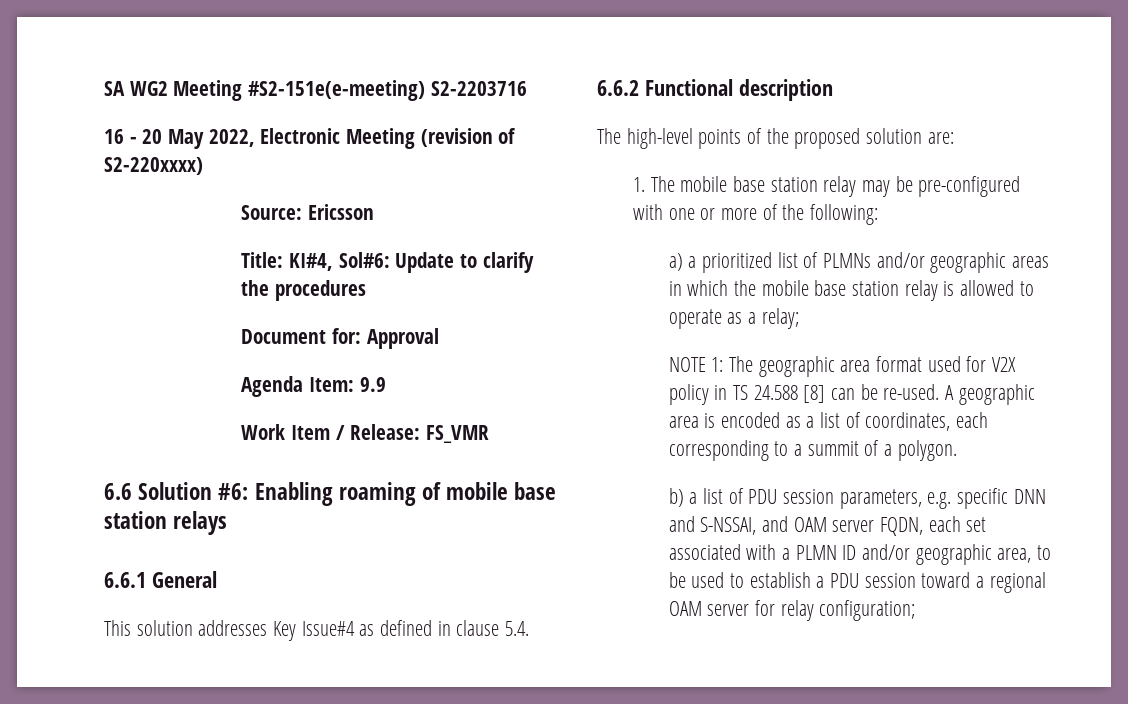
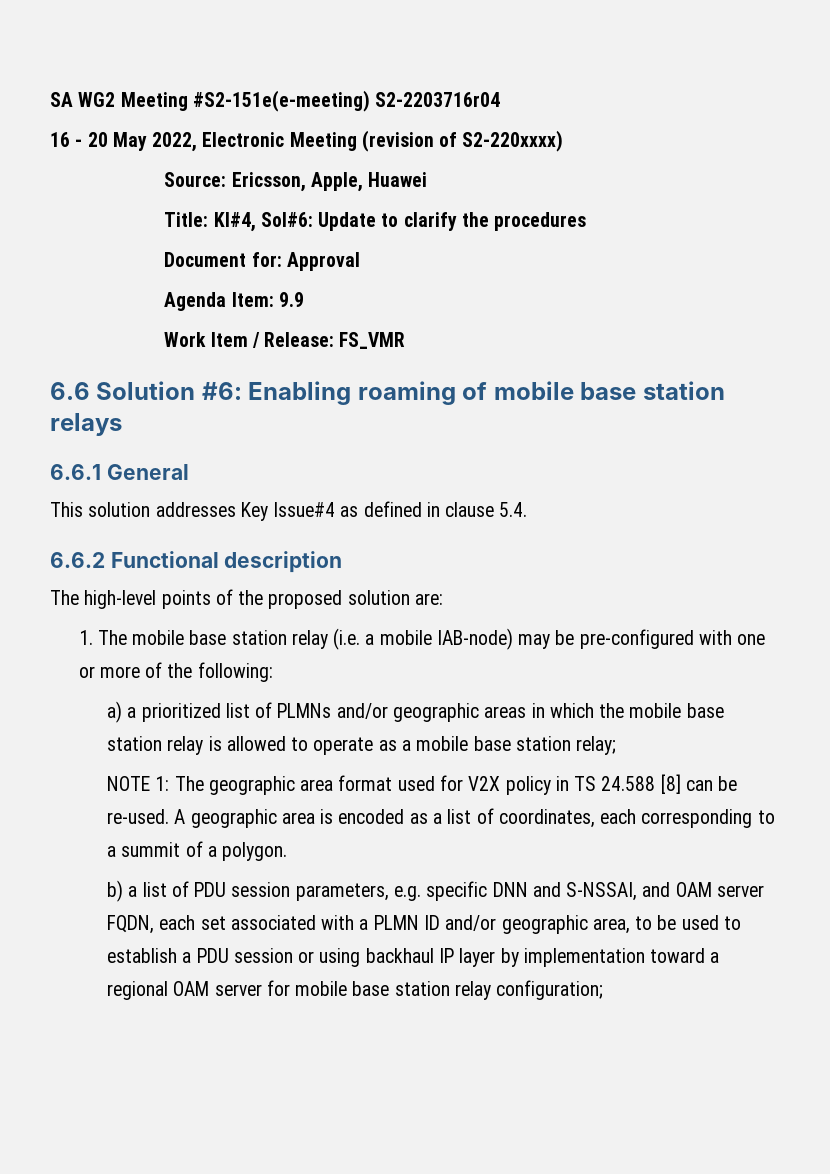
- SA WG2 Meeting #S2-151e(e-meeting) S2-2203716
+ SA WG2 Meeting #S2-151e(e-meeting) S2-2203716r04
- Source: Ericsson
+ Source: Ericsson, Apple, Huawei
- 1. The mobile base station relay may be pre-configured with one or more of the following:
+ 1. The mobile base station relay (i.e. a mobile IAB-node) may be pre-configured with one or more of the following:
- a) a prioritized list of PLMNs and/or geographic areas in which the mobile base station relay is allowed to operate as a relay;
+ a) a prioritized list of PLMNs and/or geographic areas in which the mobile base station relay is allowed to operate as a mobile base station relay;
- b) a list of PDU session parameters, e.g. specific DNN and S-NSSAI, and OAM server FQDN, each set associated with a PLMN ID and/or geographic area, to be used to establish a PDU session toward a regional OAM server for relay configuration;
+ b) a list of PDU session parameters, e.g. specific DNN and S-NSSAI, and OAM server FQDN, each set associated with a PLMN ID and/or geographic area, to be used to establish a PDU session or using backhaul IP layer by implementation toward a regional OAM server for mobile base station relay configuration;

